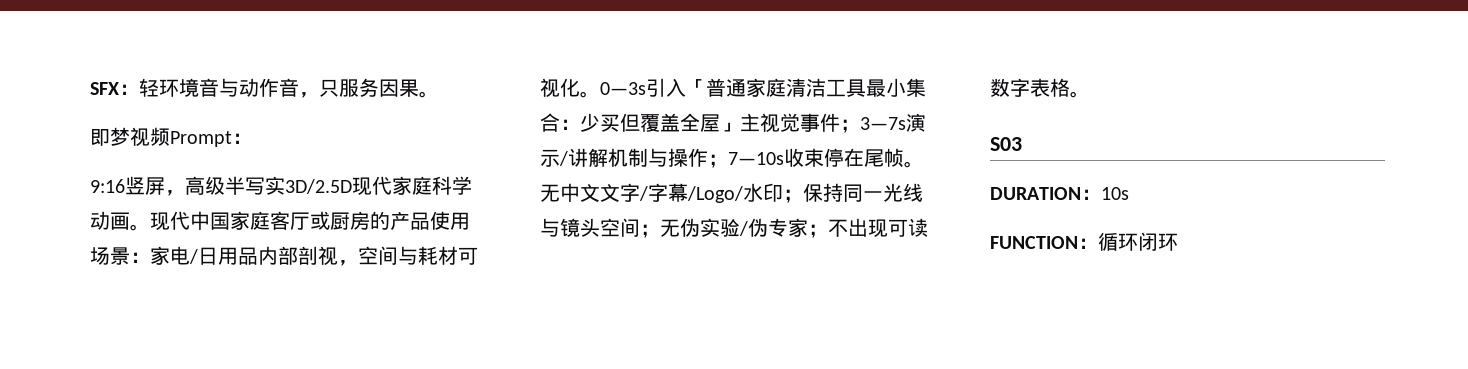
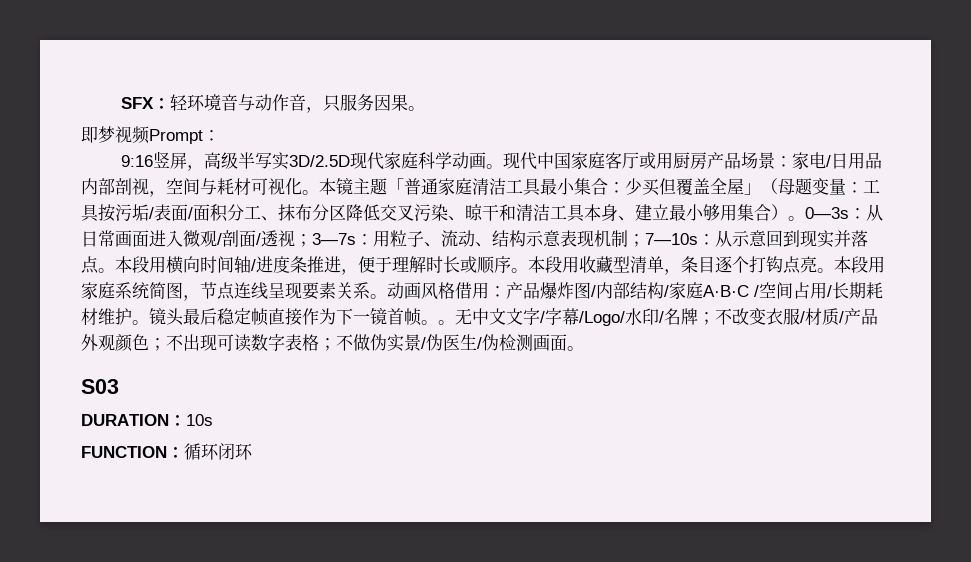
- 现代中国家庭客厅或厨房的产品使用场景：家电/日用品内部剖视，空间与耗材可视化。
+ 现代中国家庭客厅或用厨房产品场景：家电/日用品内部剖视，空间与耗材可视化。
- 0—3s引入「普通家庭清洁工具最小集合：少买但覆盖全屋」主视觉事件；3—7s演示/讲解机制与操作；7—10s收束停在尾帧。
+ 本镜主题「普通家庭清洁工具最小集合：少买但覆盖全屋」（母题变量：工具按污垢/表面/面积分工、抹布分区降低交叉污染、晾干和清洁工具本身、建立最小够用集合）。0—3s：从日常画面进入微观/剖面/透视；3—7s：用粒子、流动、结构示意表现机制；7—10s：从示意回到现实并落点。本段用横向时间轴/进度条推进，便于理解时长或顺序。本段用收藏型清单，条目逐个打钩点亮。本段用家庭系统简图，节点连线呈现要素关系。动画风格借用：产品爆炸图/内部结构/家庭A·B·C /空间占用/长期耗材维护。镜头最后稳定帧直接作为下一镜首帧。。
- 无中文文字/字幕/Logo/水印；保持同一光线与镜头空间；无伪实验/伪专家；不出现可读数字表格。
+ 无中文文字/字幕/Logo/水印/名牌；不改变衣服/材质/产品外观颜色；不出现可读数字表格；不做伪实景/伪医生/伪检测画面。

